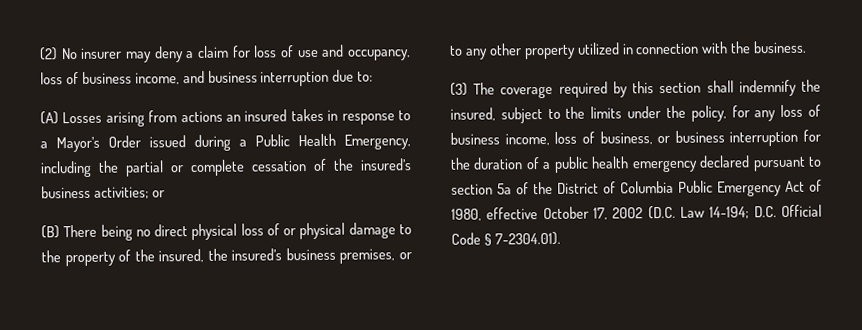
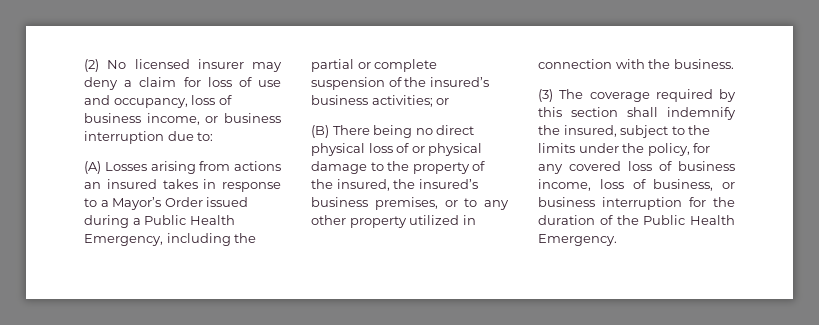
- (2) No insurer may deny a claim for loss of use and occupancy, loss of business income, and business interruption due to:
+ (2) No licensed insurer may deny a claim for loss of use and occupancy, loss of business income, or business interruption due to:
- (A) Losses arising from actions an insured takes in response to a Mayor’s Order issued during a Public Health Emergency, including the partial or complete cessation of the insured’s business activities; or
+ (A) Losses arising from actions an insured takes in response to a Mayor’s Order issued during a Public Health Emergency, including the partial or complete suspension of the insured’s business activities; or
- (3) The coverage required by this section shall indemnify the insured, subject to the limits under the policy, for any loss of business income, loss of business, or business interruption for the duration of a public health emergency declared pursuant to section 5a of the District of Columbia Public Emergency Act of 1980, effective October 17, 2002 (D.C. Law 14-194; D.C. Official Code § 7-2304.01).
+ (3) The coverage required by this section shall indemnify the insured, subject to the limits under the policy, for any covered loss of business income, loss of business, or business interruption for the duration of the Public Health Emergency.

